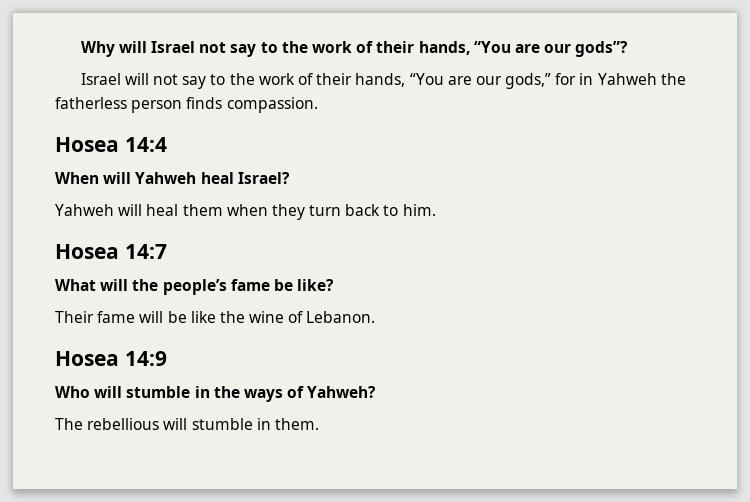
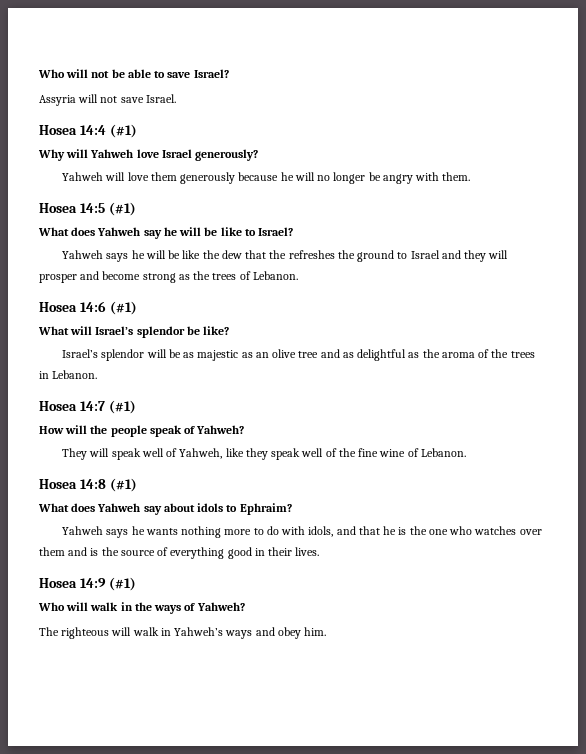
- Why will Israel not say to the work of their hands, “You are our gods”?
- Israel will not say to the work of their hands, “You are our gods,” for in Yahweh the fatherless person finds compassion.
- Hosea 14:4
- When will Yahweh heal Israel?
- Yahweh will heal them when they turn back to him.
- Hosea 14:7
- What will the people’s fame be like?
- Their fame will be like the wine of Lebanon.
+ Who will not be able to save Israel?
+ Assyria will not save Israel.
+ Hosea 14:4 (#1)
+ Why will Yahweh love Israel generously?
+ Yahweh will love them generously because he will no longer be angry with them.
+ Hosea 14:5 (#1)
+ What does Yahweh say he will be like to Israel?
+ Yahweh says he will be like the dew that the refreshes the ground to Israel and they will prosper and become strong as the trees of Lebanon.
+ Hosea 14:6 (#1)
+ What will Israel’s splendor be like?
+ Israel’s splendor will be as majestic as an olive tree and as delightful as the aroma of the trees in Lebanon.
+ Hosea 14:7 (#1)
+ How will the people speak of Yahweh?
+ They will speak well of Yahweh, like they speak well of the fine wine of Lebanon.
+ Hosea 14:8 (#1)
+ What does Yahweh say about idols to Ephraim?
+ Yahweh says he wants nothing more to do with idols, and that he is the one who watches over them and is the source of everything good in their lives.
- Hosea 14:9
- Who will stumble in the ways of Yahweh?
+ Hosea 14:9 (#1)
+ Who will walk in the ways of Yahweh?
- The rebellious will stumble in them.
+ The righteous will walk in Yahweh’s ways and obey him.

